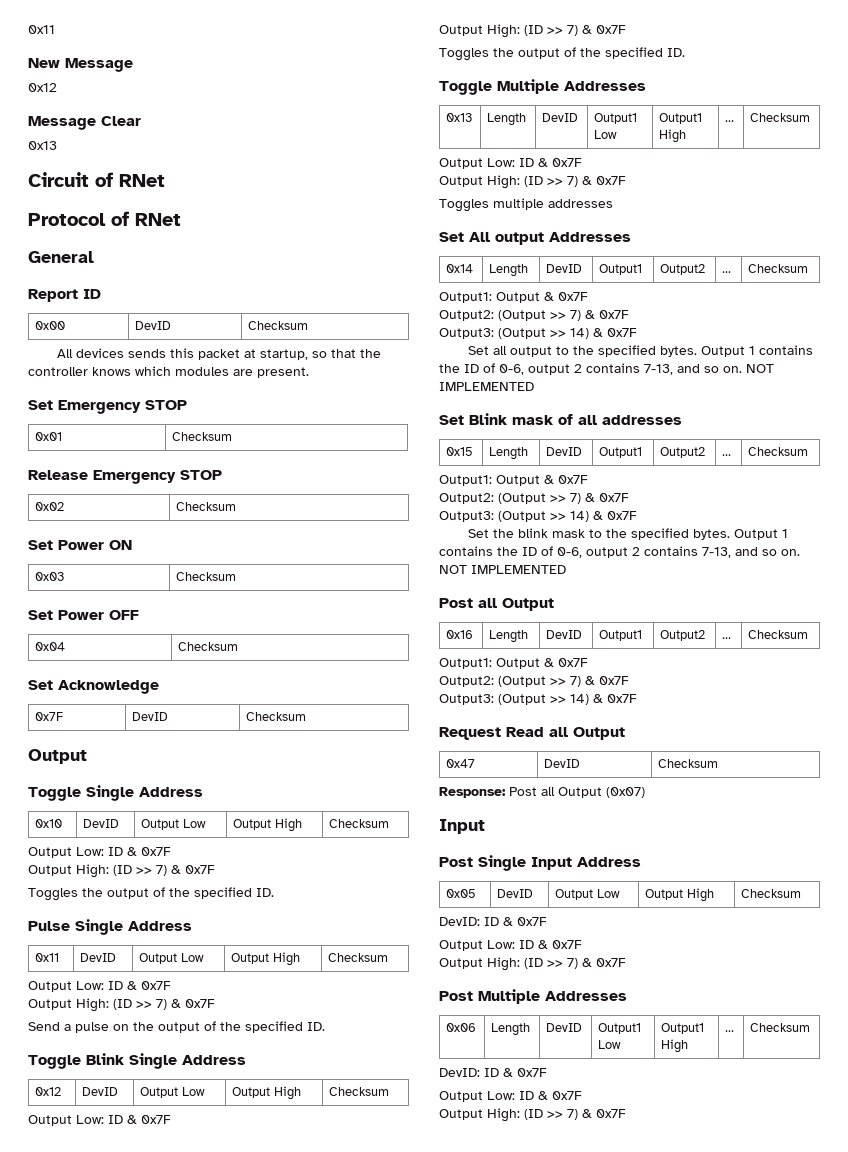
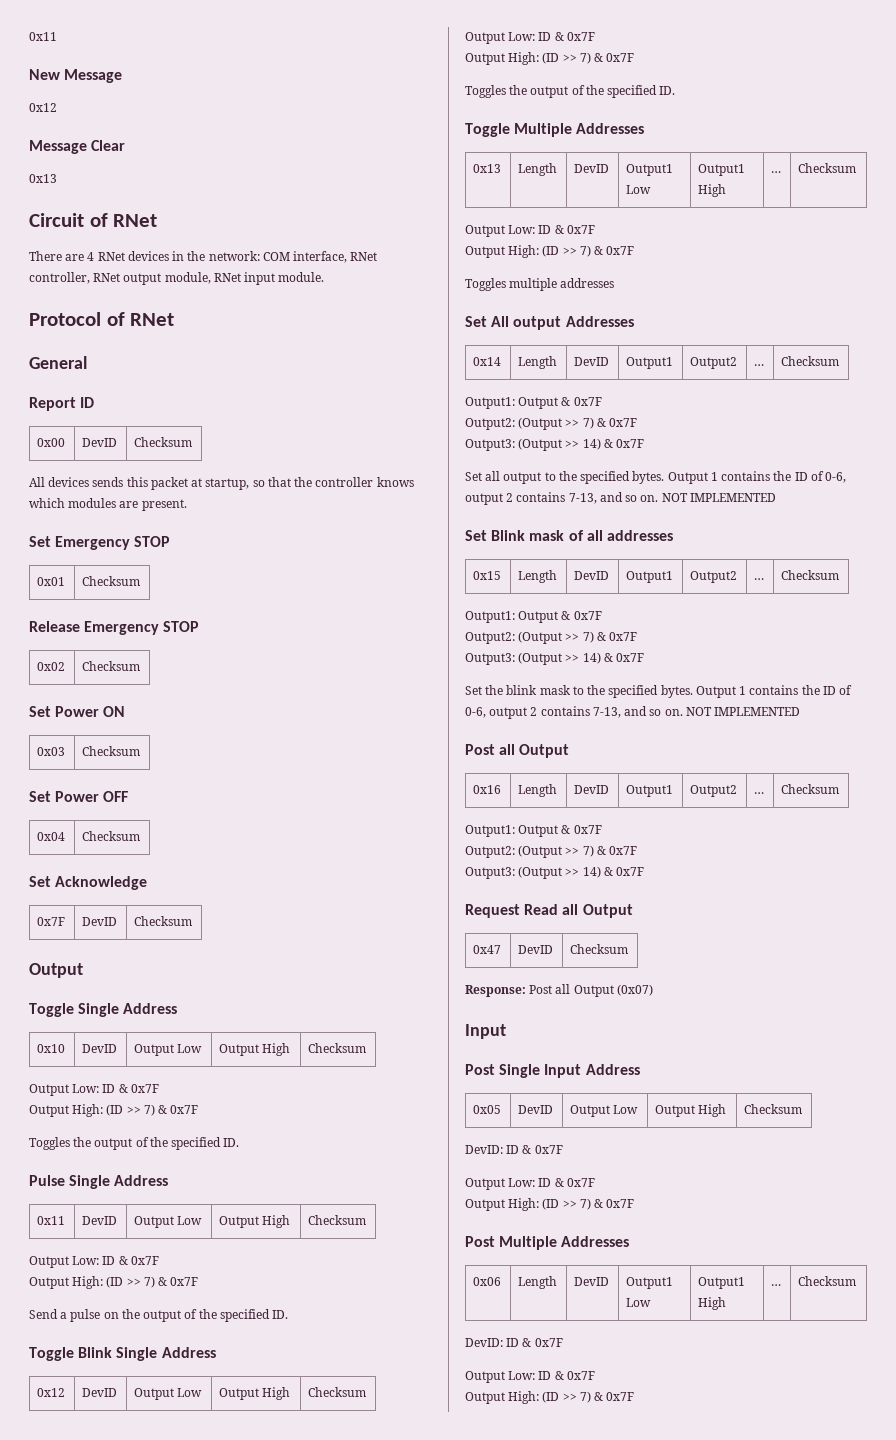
+ There are 4 RNet devices in the network: COM interface, RNet controller, RNet output module, RNet input module.

